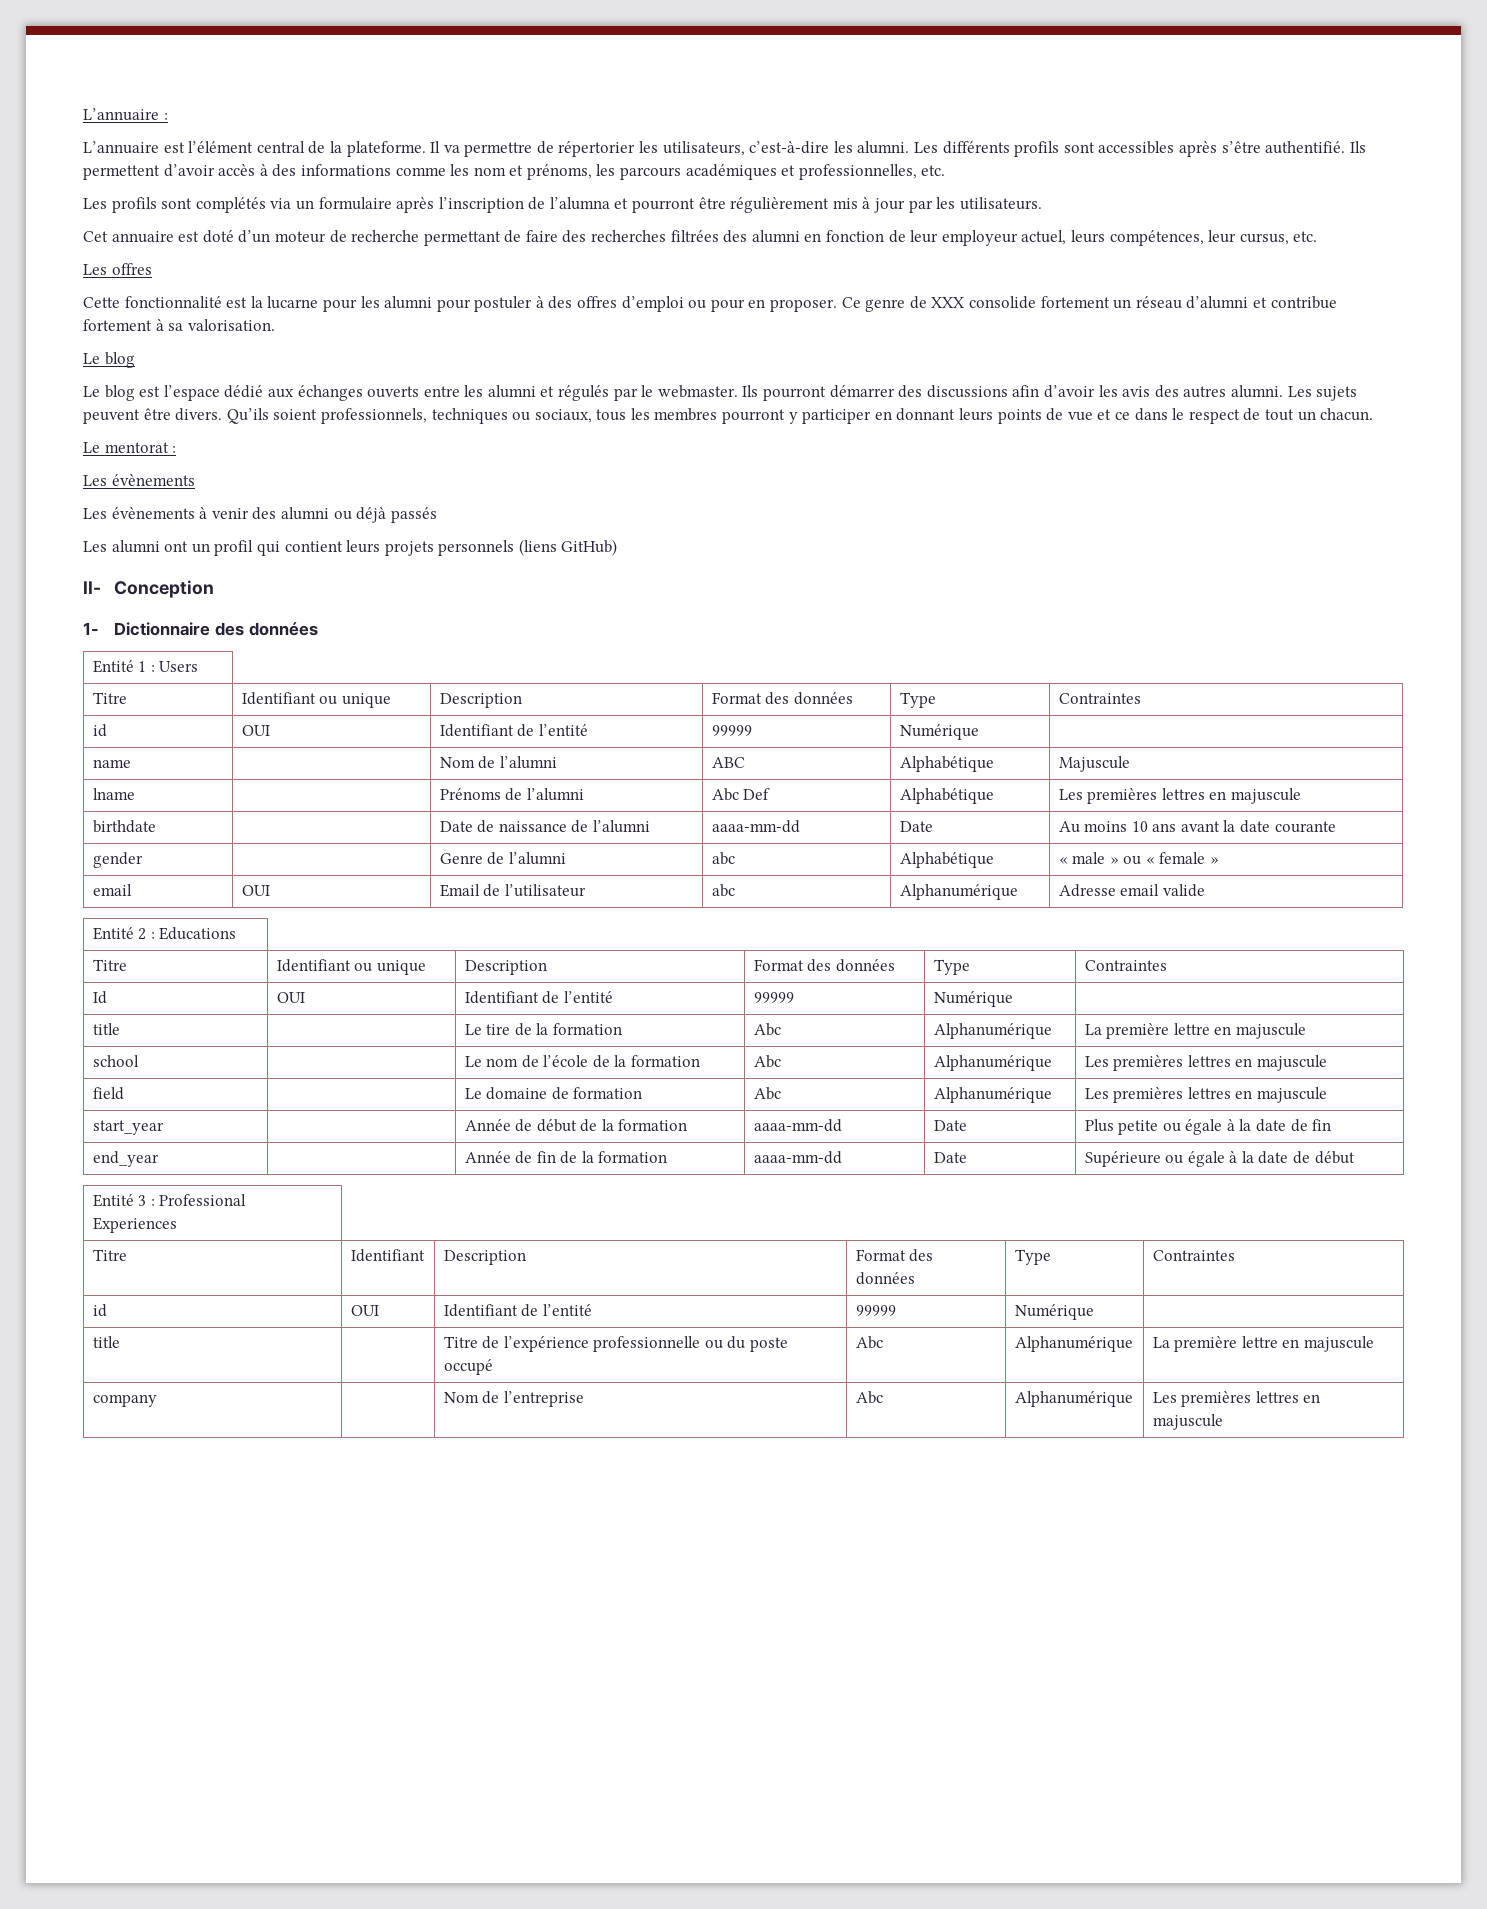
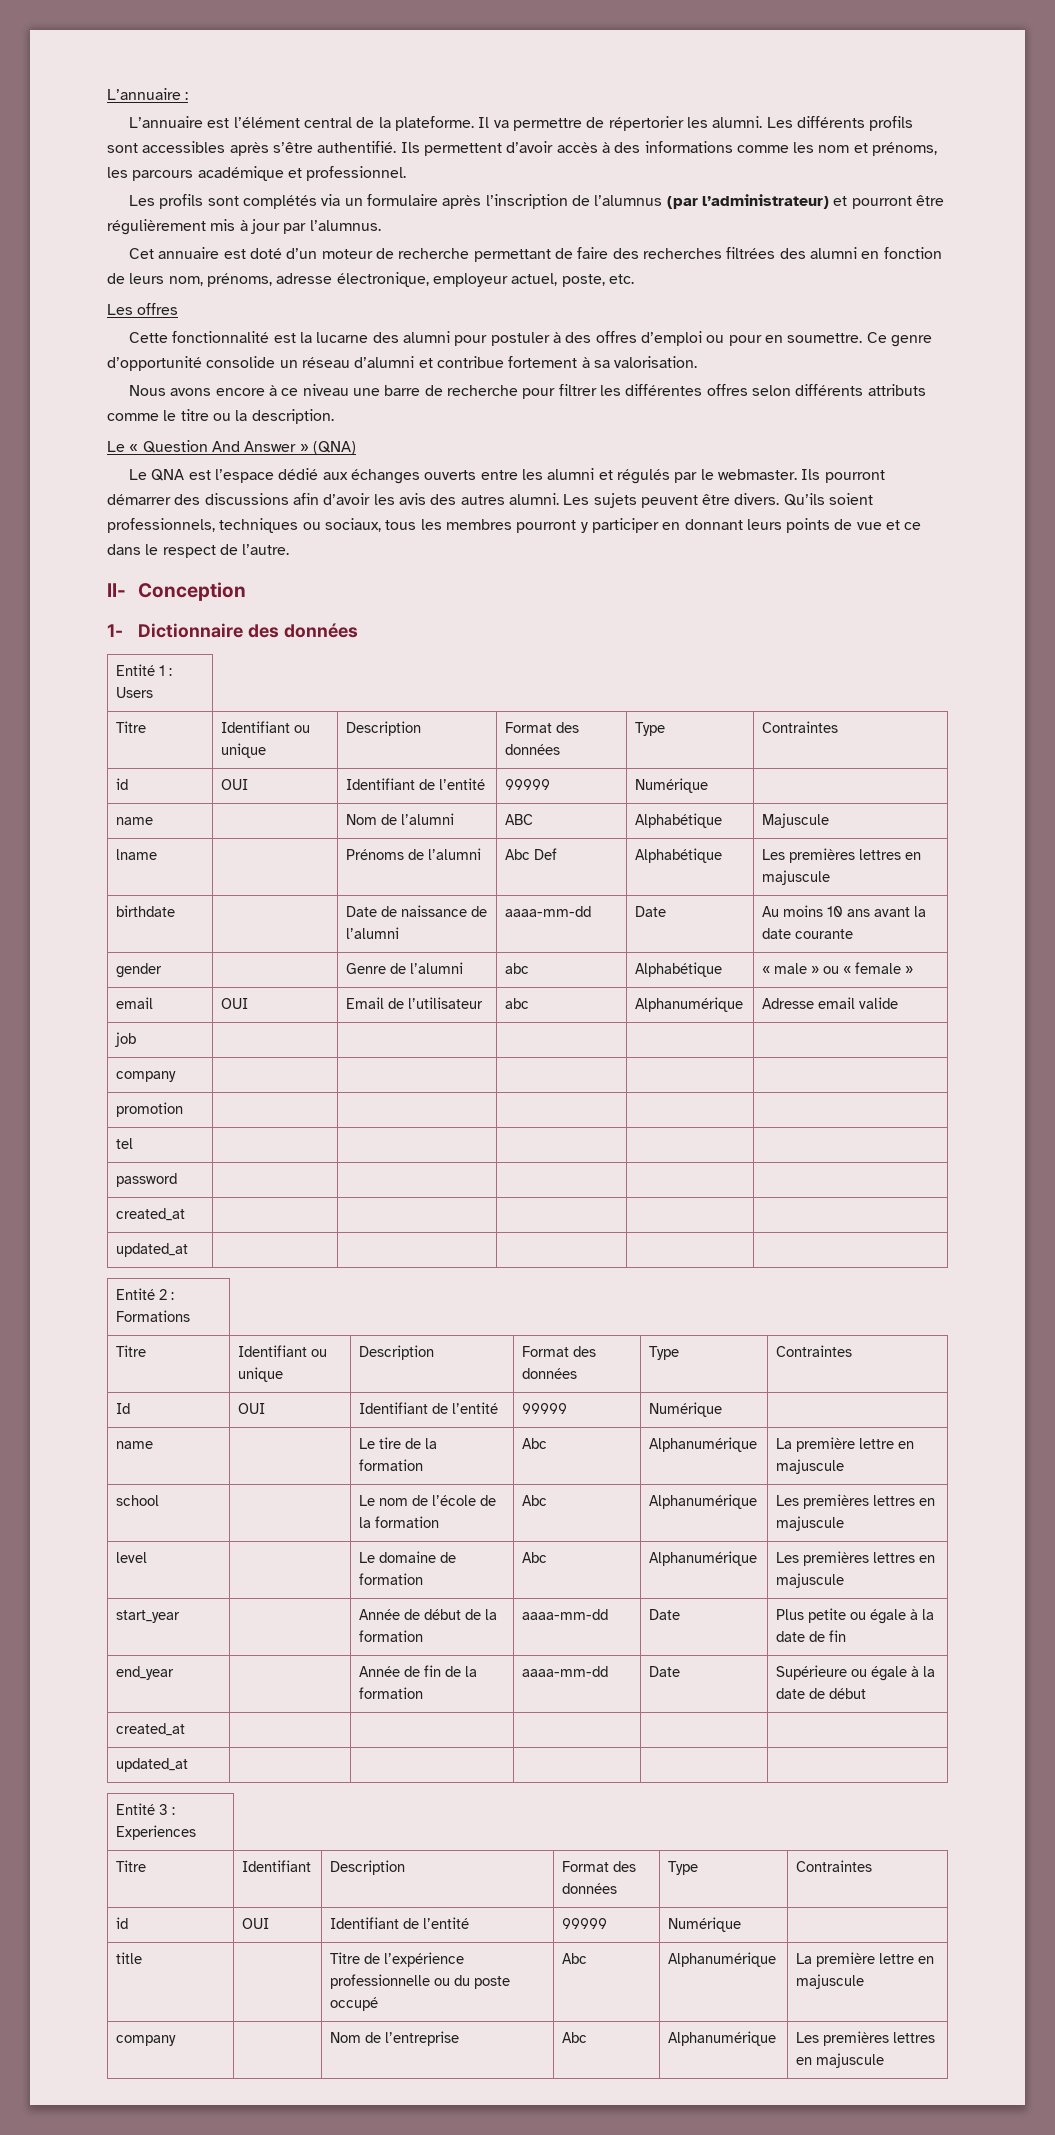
- Il va permettre de répertorier les utilisateurs, c’est-à-dire les alumni.
+ Il va permettre de répertorier les alumni.
- Ils permettent d’avoir accès à des informations comme les nom et prénoms, les parcours académiques et professionnelles, etc.
+ Ils permettent d’avoir accès à des informations comme les nom et prénoms, les parcours académique et professionnel.
- Les profils sont complétés via un formulaire après l’inscription de l’alumna et pourront être régulièrement mis à jour par les utilisateurs.
+ Les profils sont complétés via un formulaire après l’inscription de l’alumnus (par l’administrateur) et pourront être régulièrement mis à jour par l’alumnus.
- Cet annuaire est doté d’un moteur de recherche permettant de faire des recherches filtrées des alumni en fonction de leur employeur actuel, leurs compétences, leur cursus, etc.
+ Cet annuaire est doté d’un moteur de recherche permettant de faire des recherches filtrées des alumni en fonction de leurs nom, prénoms, adresse électronique, employeur actuel, poste, etc.
- Cette fonctionnalité est la lucarne pour les alumni pour postuler à des offres d’emploi ou pour en proposer.
+ Cette fonctionnalité est la lucarne des alumni pour postuler à des offres d’emploi ou pour en soumettre.
- Ce genre de XXX consolide fortement un réseau d’alumni et contribue fortement à sa valorisation.
- Le blog
- Le blog est l’espace dédié aux échanges ouverts entre les alumni et régulés par le webmaster.
+ Ce genre d’opportunité consolide un réseau d’alumni et contribue fortement à sa valorisation.
+ Nous avons encore à ce niveau une barre de recherche pour filtrer les différentes offres selon différents attributs comme le titre ou la description.
+ Le « Question And Answer » (QNA)
+ Le QNA est l’espace dédié aux échanges ouverts entre les alumni et régulés par le webmaster.
- Qu’ils soient professionnels, techniques ou sociaux, tous les membres pourront y participer en donnant leurs points de vue et ce dans le respect de tout un chacun.
- Le mentorat :
- Les évènements
- Les évènements à venir des alumni ou déjà passés
- Les alumni ont un profil qui contient leurs projets personnels (liens GitHub)
+ Qu’ils soient professionnels, techniques ou sociaux, tous les membres pourront y participer en donnant leurs points de vue et ce dans le respect de l’autre.
+ job | | | | |
+ company | | | | |
+ promotion | | | | |
+ tel | | | | |
+ password | | | | |
+ created_at | | | | |
+ updated_at | | | | |
- Entité 2 : Educations
+ Entité 2 : Formations
- title | | Le tire de la formation | Abc | Alphanumérique | La première lettre en majuscule
+ name | | Le tire de la formation | Abc | Alphanumérique | La première lettre en majuscule
- field | | Le domaine de formation | Abc | Alphanumérique | Les premières lettres en majuscule
+ level | | Le domaine de formation | Abc | Alphanumérique | Les premières lettres en majuscule
  end_year | | Année de fin de la formation | aaaa-mm-dd | Date | Supérieure ou égale à la date de début
+ created_at | | | | |
+ updated_at | | | | |
- Entité 3 : Professional Experiences
+ Entité 3 : Experiences

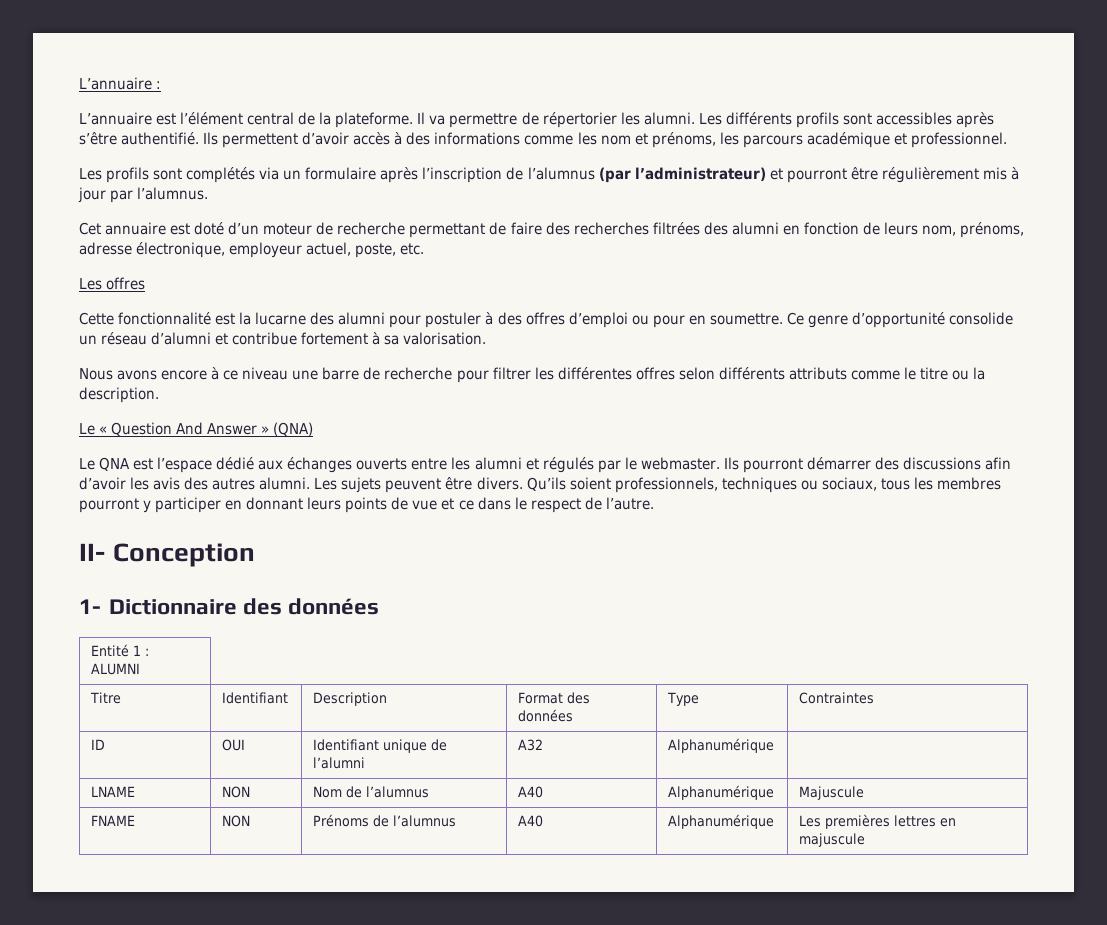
- Entité 1 : Users
- Titre | Identifiant ou unique | Description | Format des données | Type | Contraintes
- id | OUI | Identifiant de l’entité | 99999 | Numérique |
- name | | Nom de l’alumni | ABC | Alphabétique | Majuscule
- lname | | Prénoms de l’alumni | Abc Def | Alphabétique | Les premières lettres en majuscule
- birthdate | | Date de naissance de l’alumni | aaaa-mm-dd | Date | Au moins 10 ans avant la date courante
- gender | | Genre de l’alumni | abc | Alphabétique | « male » ou « female »
- email | OUI | Email de l’utilisateur | abc | Alphanumérique | Adresse email valide
- job | | | | |
- company | | | | |
- promotion | | | | |
- tel | | | | |
- password | | | | |
- created_at | | | | |
- updated_at | | | | |
- Entité 2 : Formations
- Titre | Identifiant ou unique | Description | Format des données | Type | Contraintes
- Id | OUI | Identifiant de l’entité | 99999 | Numérique |
- name | | Le tire de la formation | Abc | Alphanumérique | La première lettre en majuscule
- school | | Le nom de l’école de la formation | Abc | Alphanumérique | Les premières lettres en majuscule
- level | | Le domaine de formation | Abc | Alphanumérique | Les premières lettres en majuscule
- start_year | | Année de début de la formation | aaaa-mm-dd | Date | Plus petite ou égale à la date de fin
- end_year | | Année de fin de la formation | aaaa-mm-dd | Date | Supérieure ou égale à la date de début
- created_at | | | | |
- updated_at | | | | |
- Entité 3 : Experiences
+ Entité 1 : ALUMNI
  Titre | Identifiant | Description | Format des données | Type | Contraintes
- id | OUI | Identifiant de l’entité | 99999 | Numérique |
- title | | Titre de l’expérience professionnelle ou du poste occupé | Abc | Alphanumérique | La première lettre en majuscule
- company | | Nom de l’entreprise | Abc | Alphanumérique | Les premières lettres en majuscule
+ ID | OUI | Identifiant unique de l’alumni | A32 | Alphanumérique |
+ LNAME | NON | Nom de l’alumnus | A40 | Alphanumérique | Majuscule
+ FNAME | NON | Prénoms de l’alumnus | A40 | Alphanumérique | Les premières lettres en majuscule

